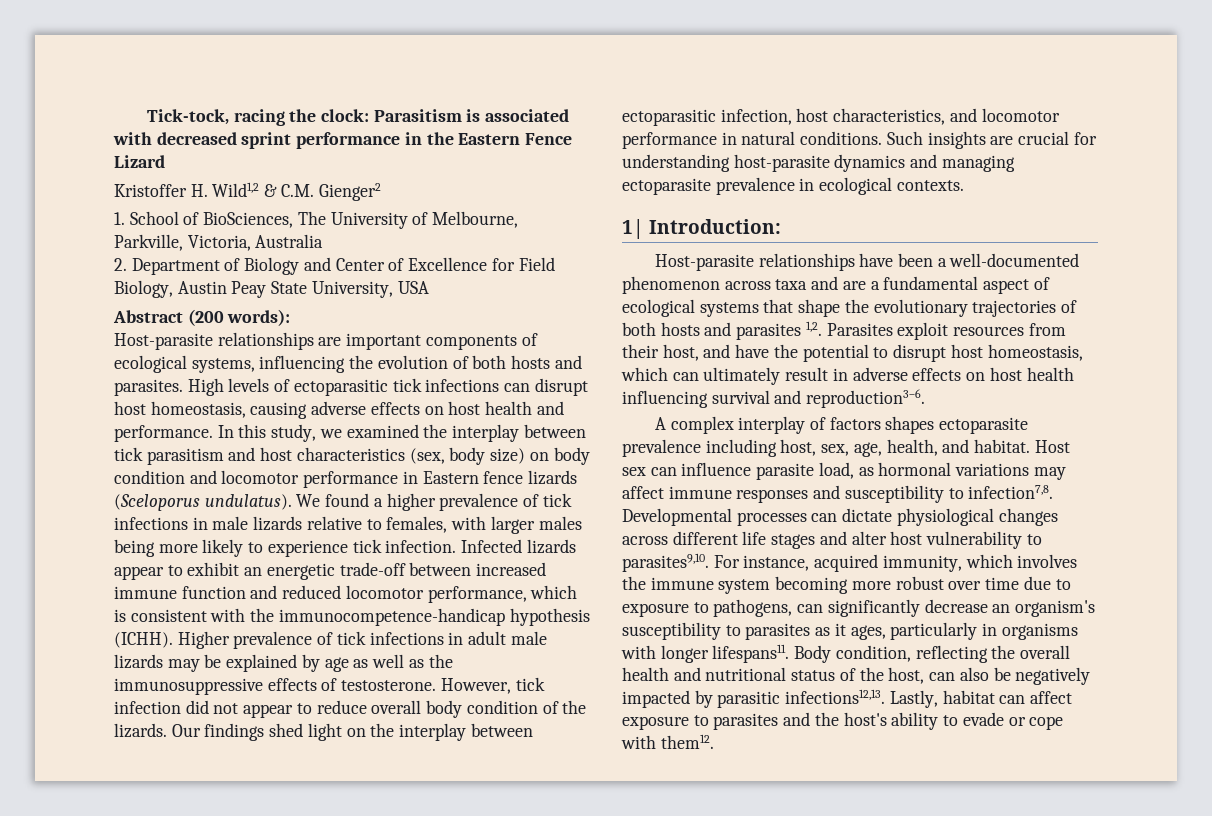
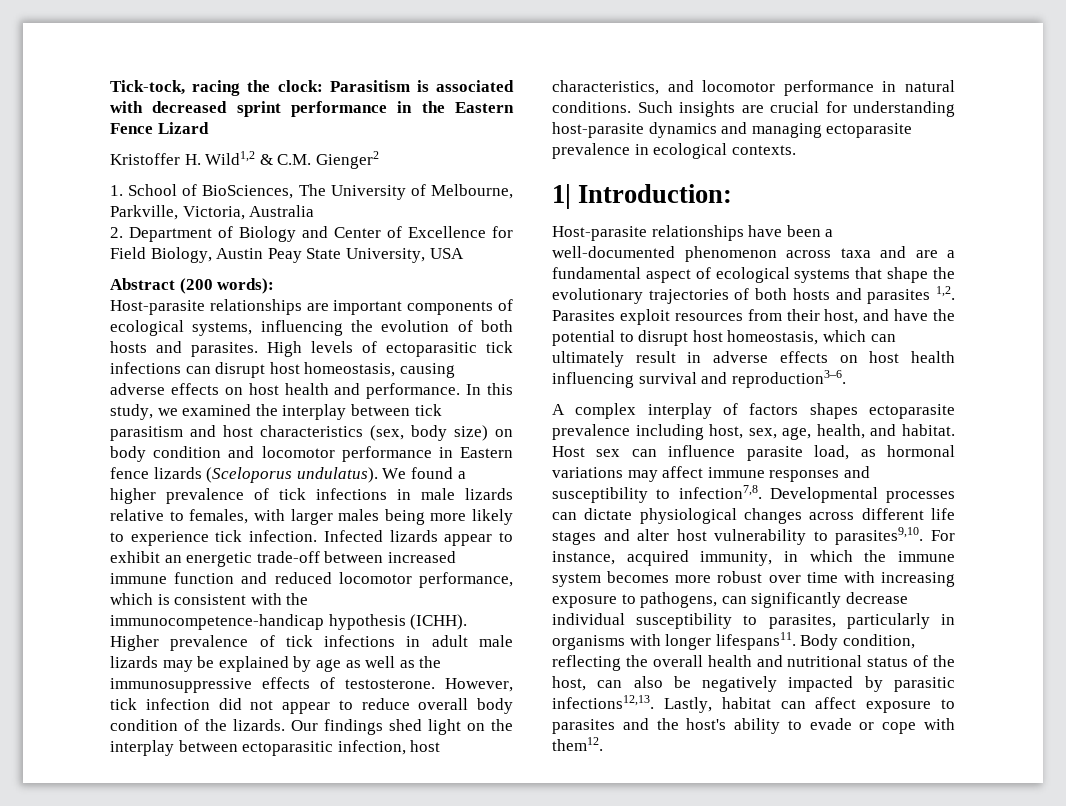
- For instance, acquired immunity, which involves the immune system becoming more robust over time due to exposure to pathogens, can significantly decrease an organism's susceptibility to parasites as it ages, particularly in organisms with longer lifespans11.
+ For instance, acquired immunity, in which the immune system becomes more robust over time with increasing exposure to pathogens, can significantly decrease individual susceptibility to parasites, particularly in organisms with longer lifespans11.

